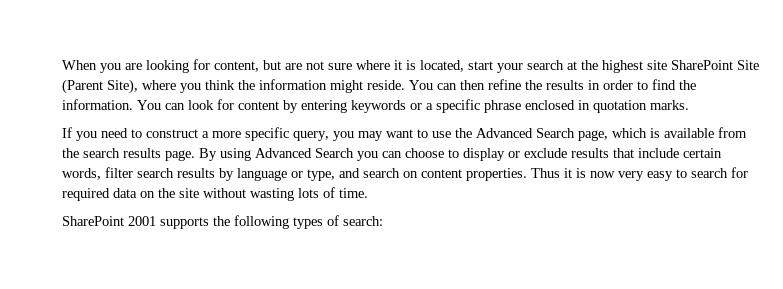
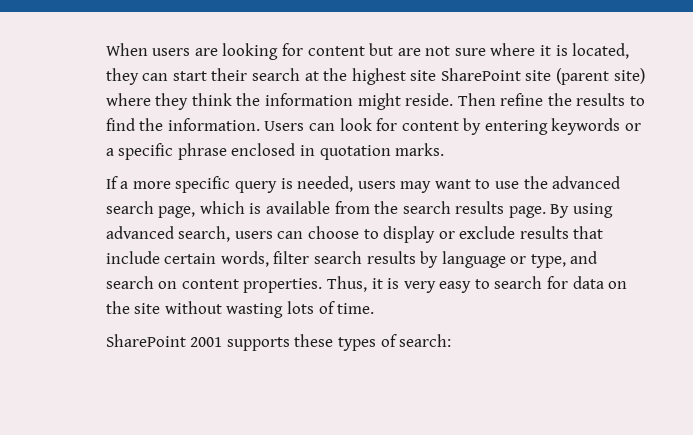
- When you are looking for content, but are not sure where it is located, start your search at the highest site SharePoint Site (Parent Site), where you think the information might reside.
+ When users are looking for content but are not sure where it is located, they can start their search at the highest site SharePoint site (parent site) where they think the information might reside.
- You can then refine the results in order to find the information.
+ Then refine the results to find the information.
- You can look for content by entering keywords or a specific phrase enclosed in quotation marks.
+ Users can look for content by entering keywords or a specific phrase enclosed in quotation marks.
- If you need to construct a more specific query, you may want to use the Advanced Search page, which is available from the search results page.
+ If a more specific query is needed, users may want to use the advanced search page, which is available from the search results page.
- By using Advanced Search you can choose to display or exclude results that include certain words, filter search results by language or type, and search on content properties.
+ By using advanced search, users can choose to display or exclude results that include certain words, filter search results by language or type, and search on content properties.
- Thus it is now very easy to search for required data on the site without wasting lots of time.
+ Thus, it is very easy to search for data on the site without wasting lots of time.
- SharePoint 2001 supports the following types of search:
+ SharePoint 2001 supports these types of search:

